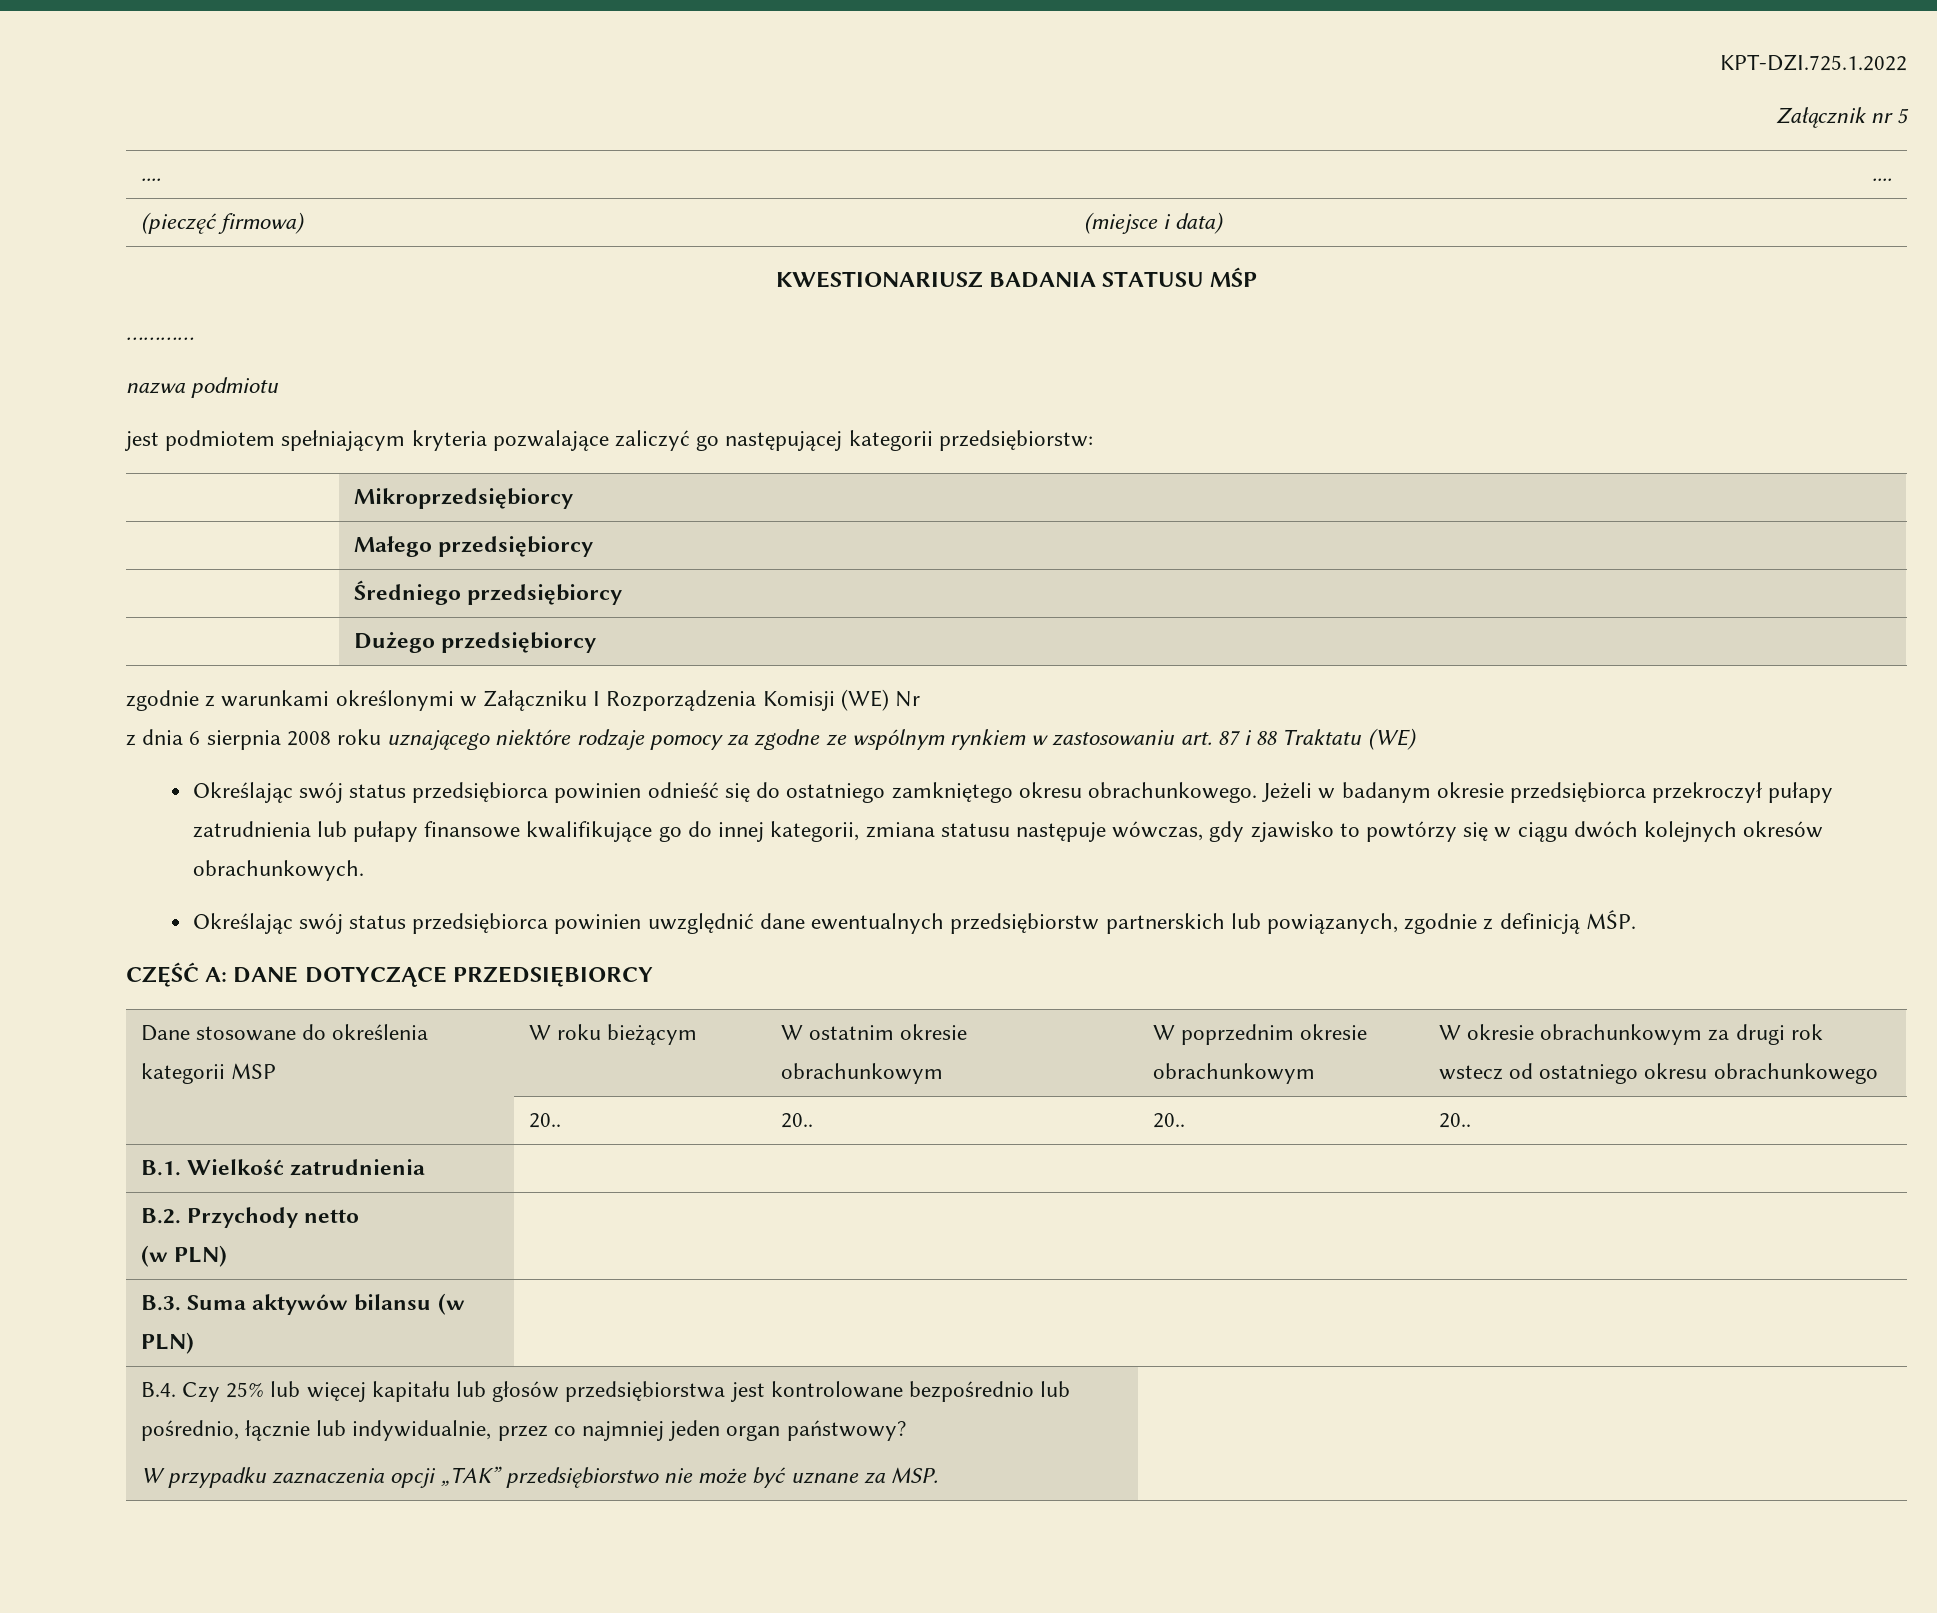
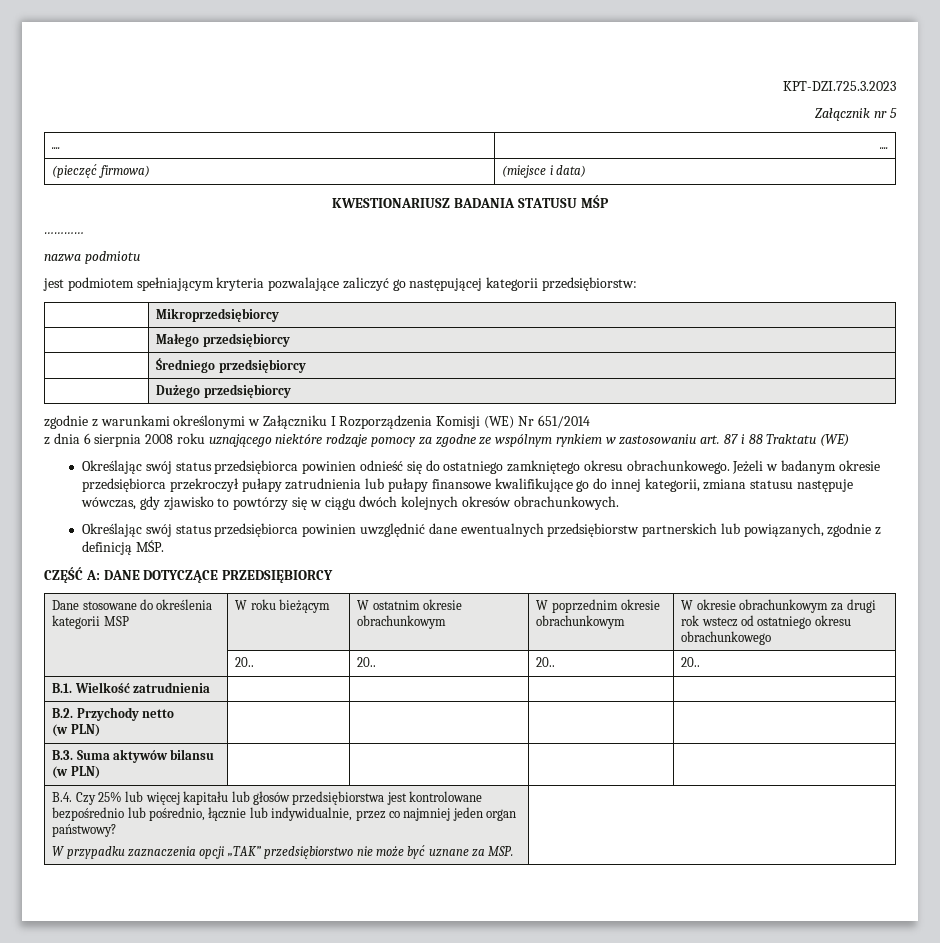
- KPT-DZI.725.1.2022
+ KPT-DZI.725.3.2023
- zgodnie z warunkami określonymi w Załączniku I Rozporządzenia Komisji (WE) Nr
+ zgodnie z warunkami określonymi w Załączniku I Rozporządzenia Komisji (WE) Nr 651/2014

